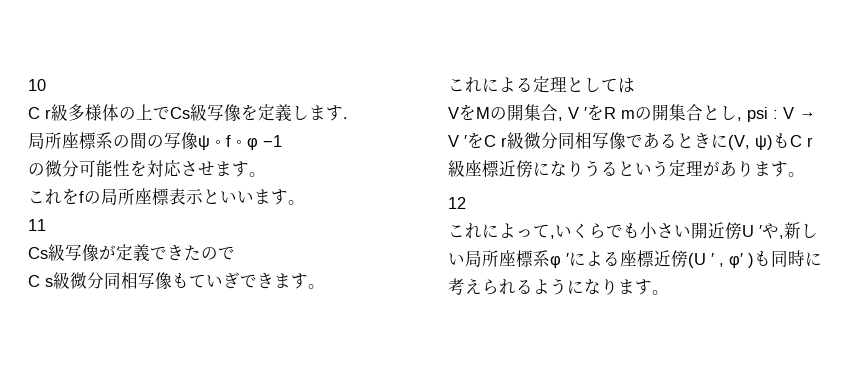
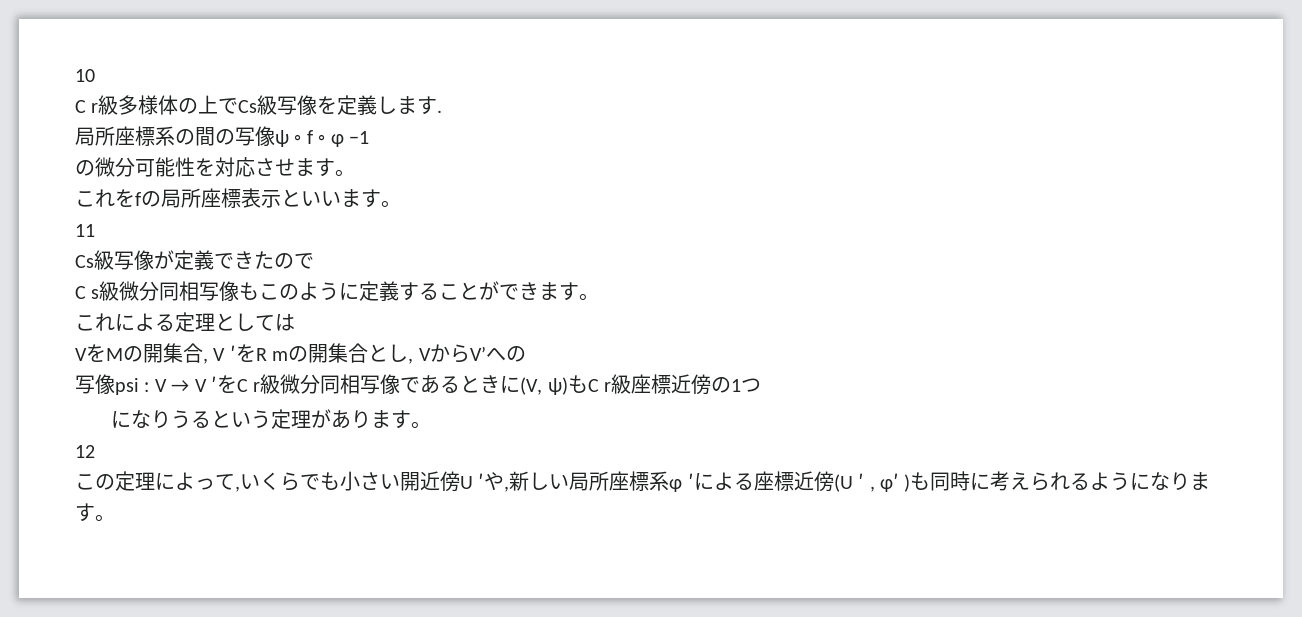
- C s級微分同相写像もていぎできます。
+ C s級微分同相写像もこのように定義することができます。
- VをMの開集合, V ′をR mの開集合とし, psi : V → V ′をC r級微分同相写像であるときに(V, ψ)もC r級座標近傍になりうるという定理があります。
+ VをMの開集合, V ′をR mの開集合とし, VからV’への
+ 写像psi : V → V ′をC r級微分同相写像であるときに(V, ψ)もC r級座標近傍の1つ
+ になりうるという定理があります。
- これによって,いくらでも小さい開近傍U ′や,新しい局所座標系φ ′による座標近傍(U ′ , φ′ )も同時に考えられるようになります。
+ この定理によって,いくらでも小さい開近傍U ′や,新しい局所座標系φ ′による座標近傍(U ′ , φ′ )も同時に考えられるようになります。

